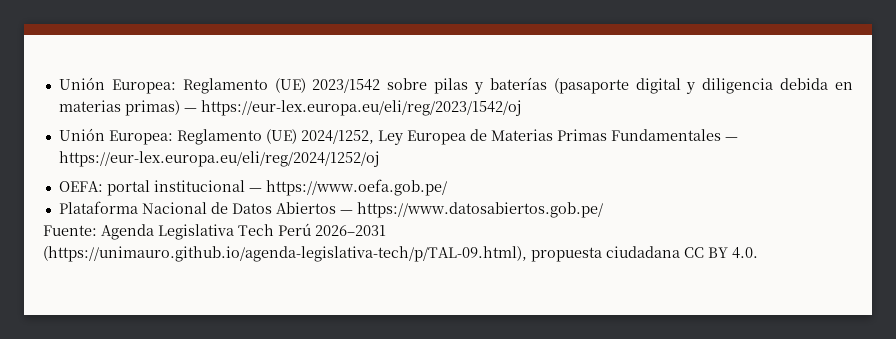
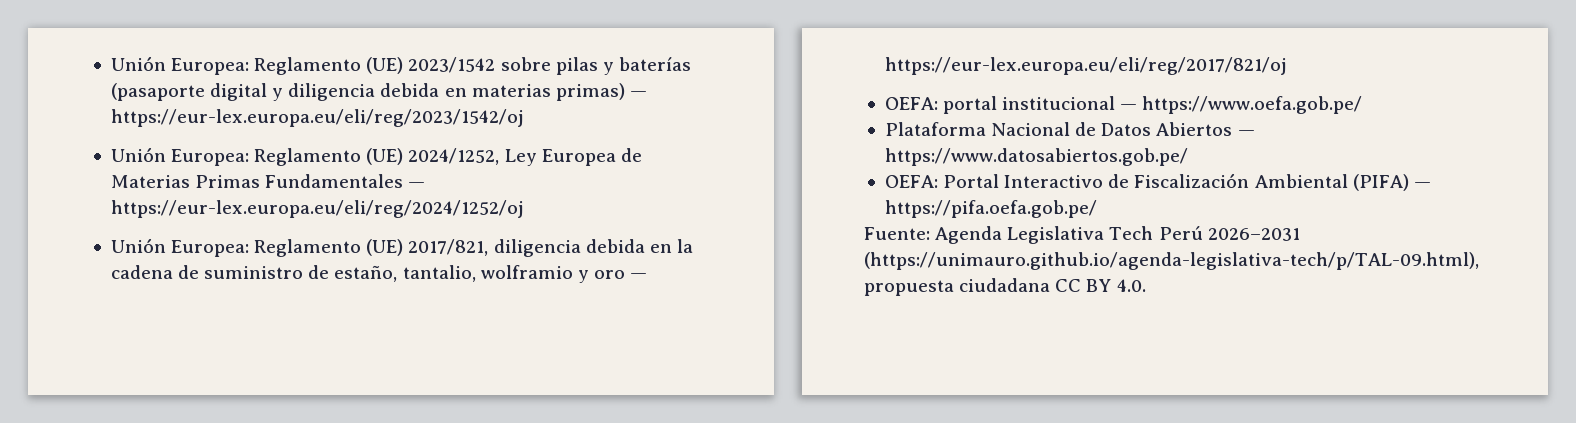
+ Unión Europea: Reglamento (UE) 2017/821, diligencia debida en la cadena de suministro de estaño, tantalio, wolframio y oro — https://eur-lex.europa.eu/eli/reg/2017/821/oj
+ OEFA: Portal Interactivo de Fiscalización Ambiental (PIFA) — https://pifa.oefa.gob.pe/

